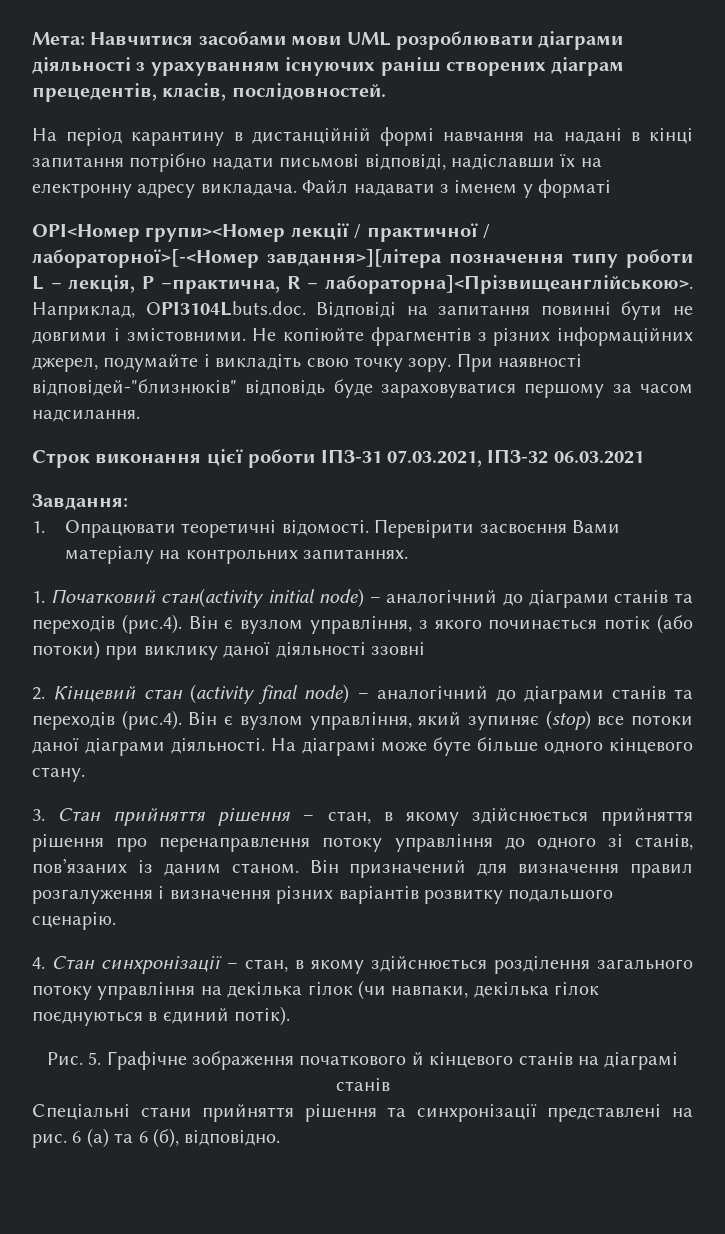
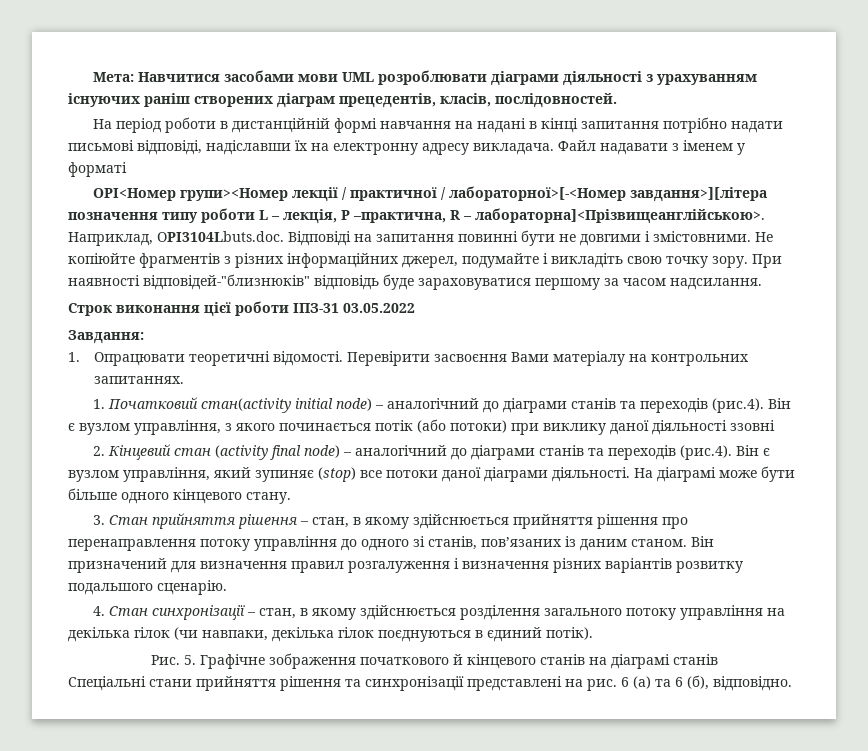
- На період карантину в дистанційній формі навчання на надані в кінці запитання потрібно надати письмові відповіді, надіславши їх на електронну адресу викладача.
+ На період роботи в дистанційній формі навчання на надані в кінці запитання потрібно надати письмові відповіді, надіславши їх на електронну адресу викладача.
- Строк виконання цієї роботи ІПЗ-31 07.03.2021, ІПЗ-32 06.03.2021
+ Строк виконання цієї роботи ІПЗ-31 03.05.2022
- На діаграмі може буте більше одного кінцевого стану.
+ На діаграмі може бути більше одного кінцевого стану.

